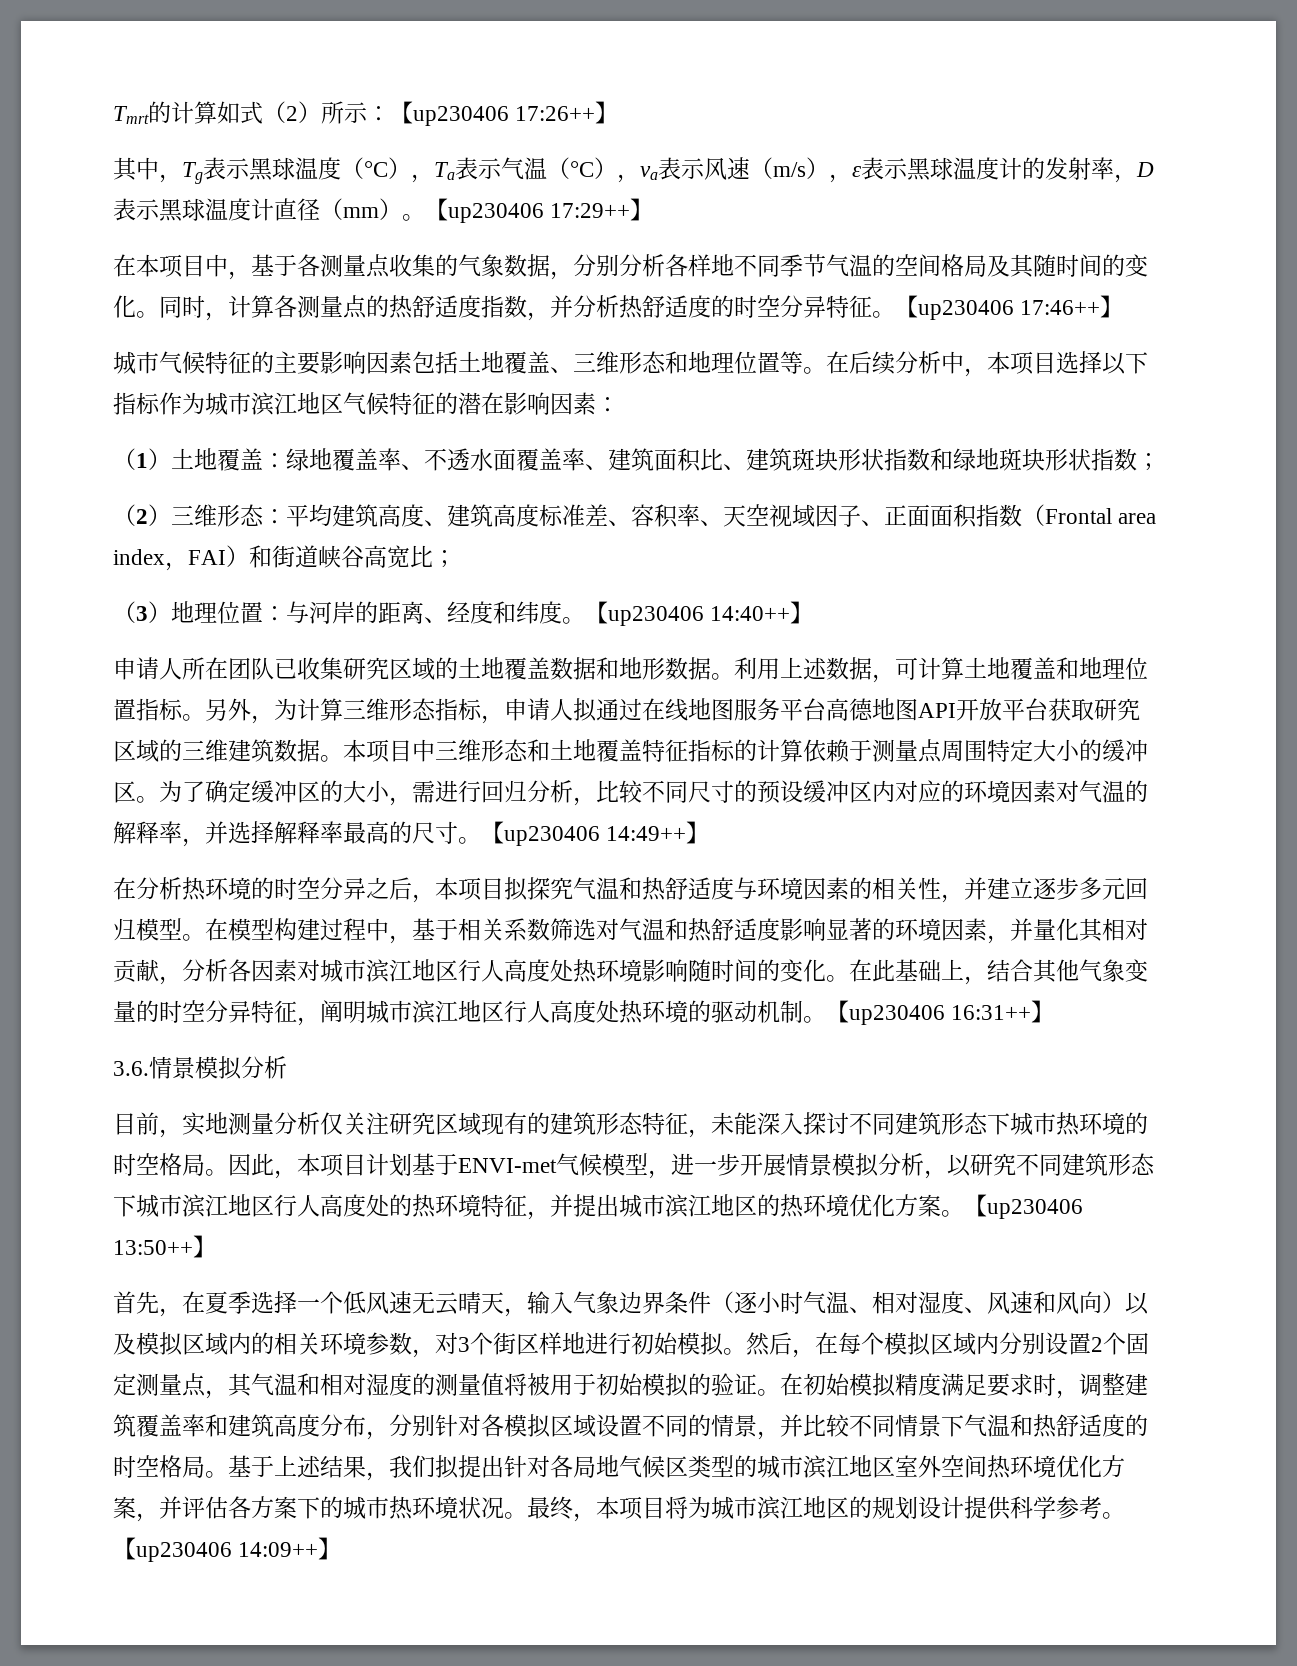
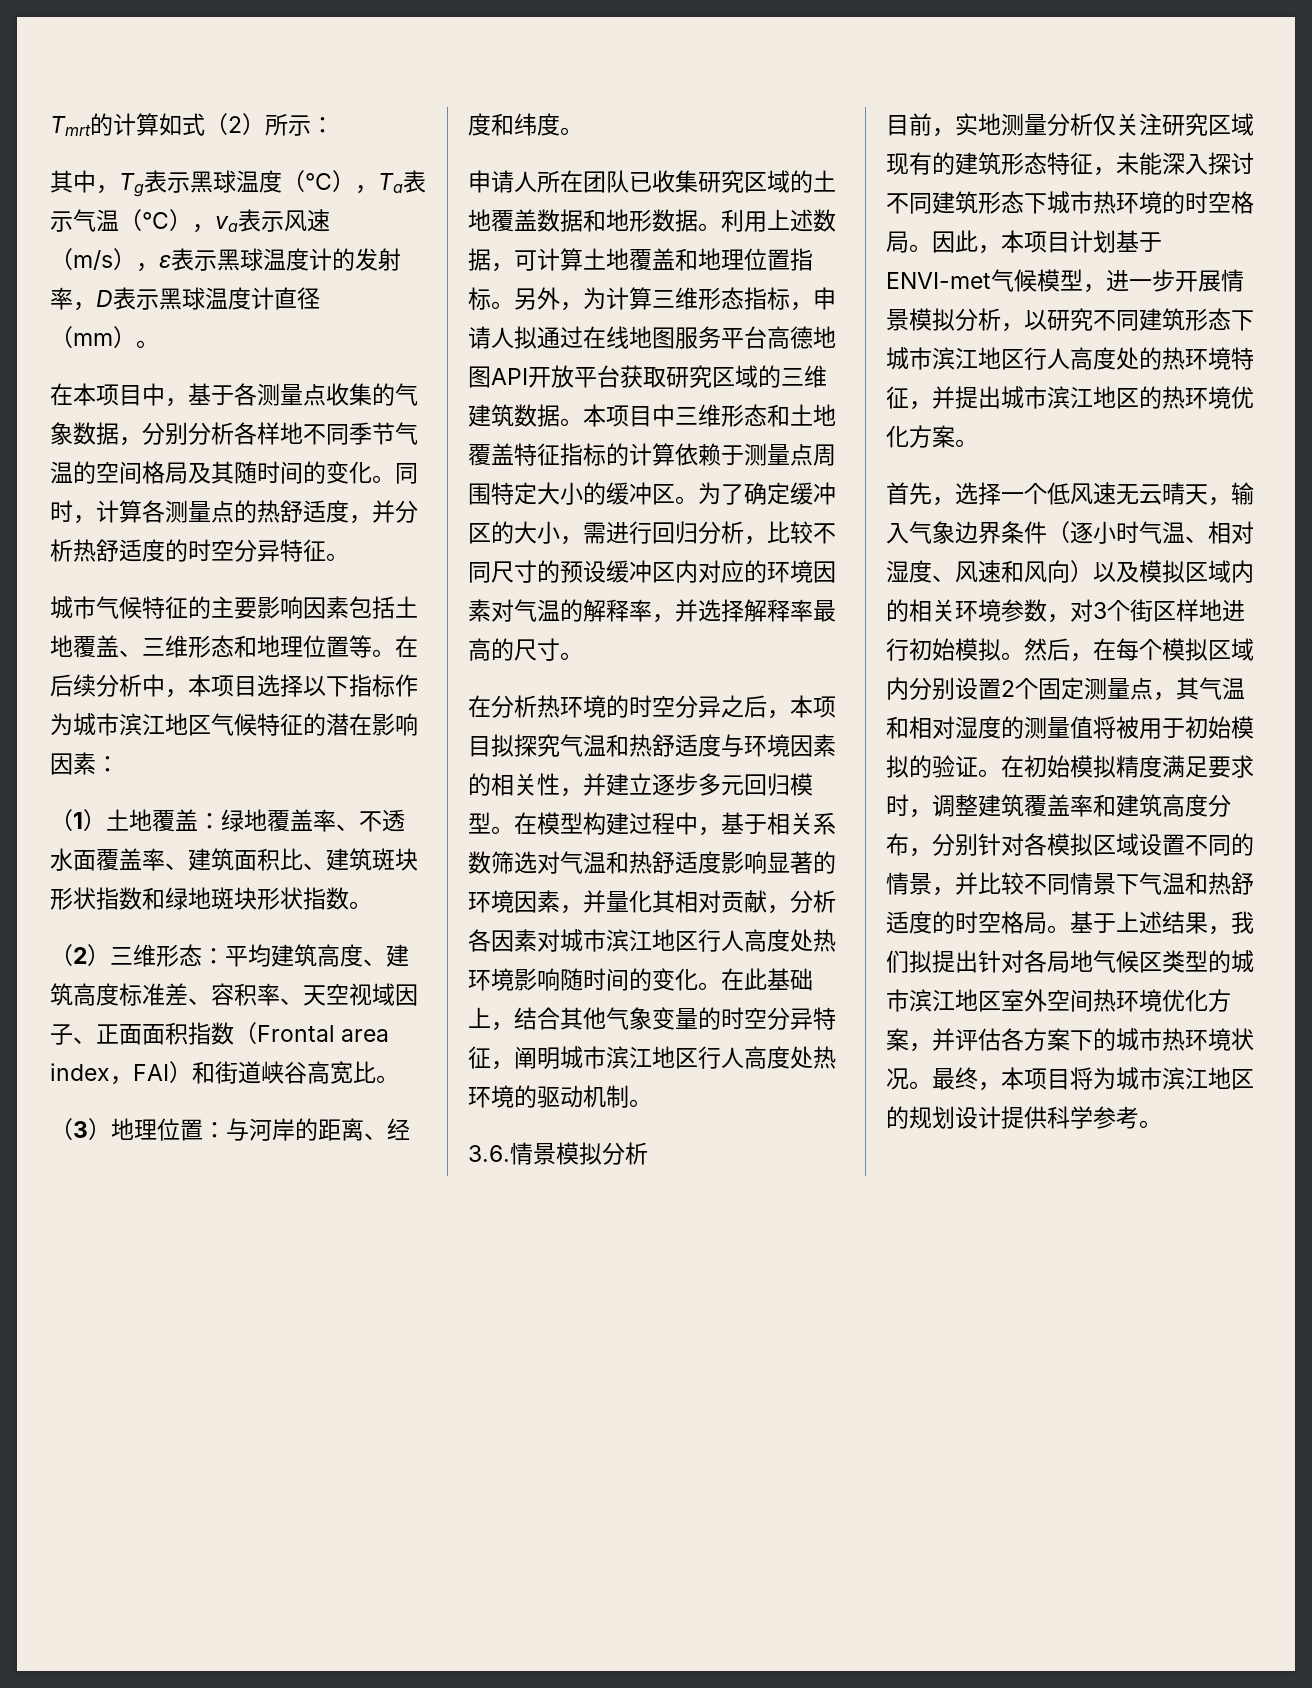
- Tmrt的计算如式（2）所示：【up230406 17:26++】
+ Tmrt的计算如式（2）所示：
- 【up230406 17:29++】
- 同时，计算各测量点的热舒适度指数，并分析热舒适度的时空分异特征。【up230406 17:46++】
+ 同时，计算各测量点的热舒适度，并分析热舒适度的时空分异特征。
- （1）土地覆盖：绿地覆盖率、不透水面覆盖率、建筑面积比、建筑斑块形状指数和绿地斑块形状指数；
+ （1）土地覆盖：绿地覆盖率、不透水面覆盖率、建筑面积比、建筑斑块形状指数和绿地斑块形状指数。
- （2）三维形态：平均建筑高度、建筑高度标准差、容积率、天空视域因子、正面面积指数（Frontal area index，FAI）和街道峡谷高宽比；
+ （2）三维形态：平均建筑高度、建筑高度标准差、容积率、天空视域因子、正面面积指数（Frontal area index，FAI）和街道峡谷高宽比。
- 【up230406 14:40++】
- 【up230406 14:49++】
- 【up230406 16:31++】
- 【up230406 13:50++】
- 首先，在夏季选择一个低风速无云晴天，输入气象边界条件（逐小时气温、相对湿度、风速和风向）以及模拟区域内的相关环境参数，对3个街区样地进行初始模拟。
+ 首先，选择一个低风速无云晴天，输入气象边界条件（逐小时气温、相对湿度、风速和风向）以及模拟区域内的相关环境参数，对3个街区样地进行初始模拟。
- 【up230406 14:09++】

